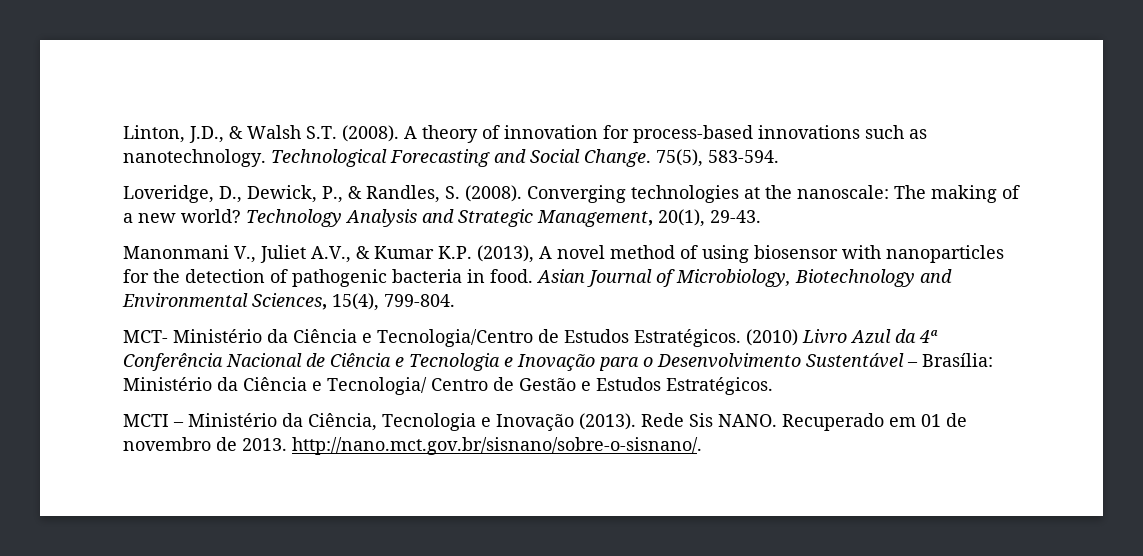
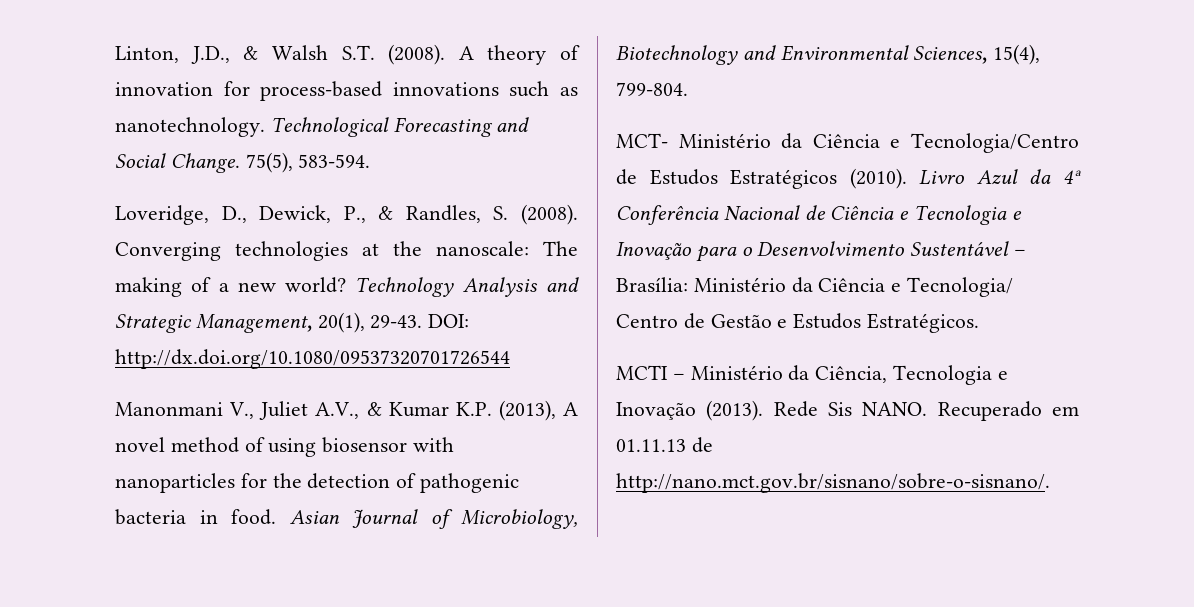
+ DOI: http://dx.doi.org/10.1080/09537320701726544
- MCT- Ministério da Ciência e Tecnologia/Centro de Estudos Estratégicos. (2010) Livro Azul da 4ª Conferência Nacional de Ciência e Tecnologia e Inovação para o Desenvolvimento Sustentável – Brasília: Ministério da Ciência e Tecnologia/ Centro de Gestão e Estudos Estratégicos.
+ MCT- Ministério da Ciência e Tecnologia/Centro de Estudos Estratégicos (2010). Livro Azul da 4ª Conferência Nacional de Ciência e Tecnologia e Inovação para o Desenvolvimento Sustentável – Brasília: Ministério da Ciência e Tecnologia/ Centro de Gestão e Estudos Estratégicos.
- Recuperado em 01 de novembro de 2013. http://nano.mct.gov.br/sisnano/sobre-o-sisnano/.
+ Recuperado em 01.11.13 de http://nano.mct.gov.br/sisnano/sobre-o-sisnano/.

